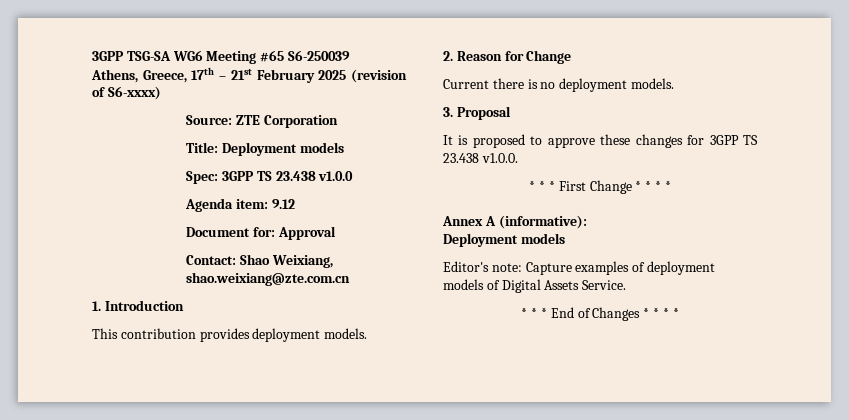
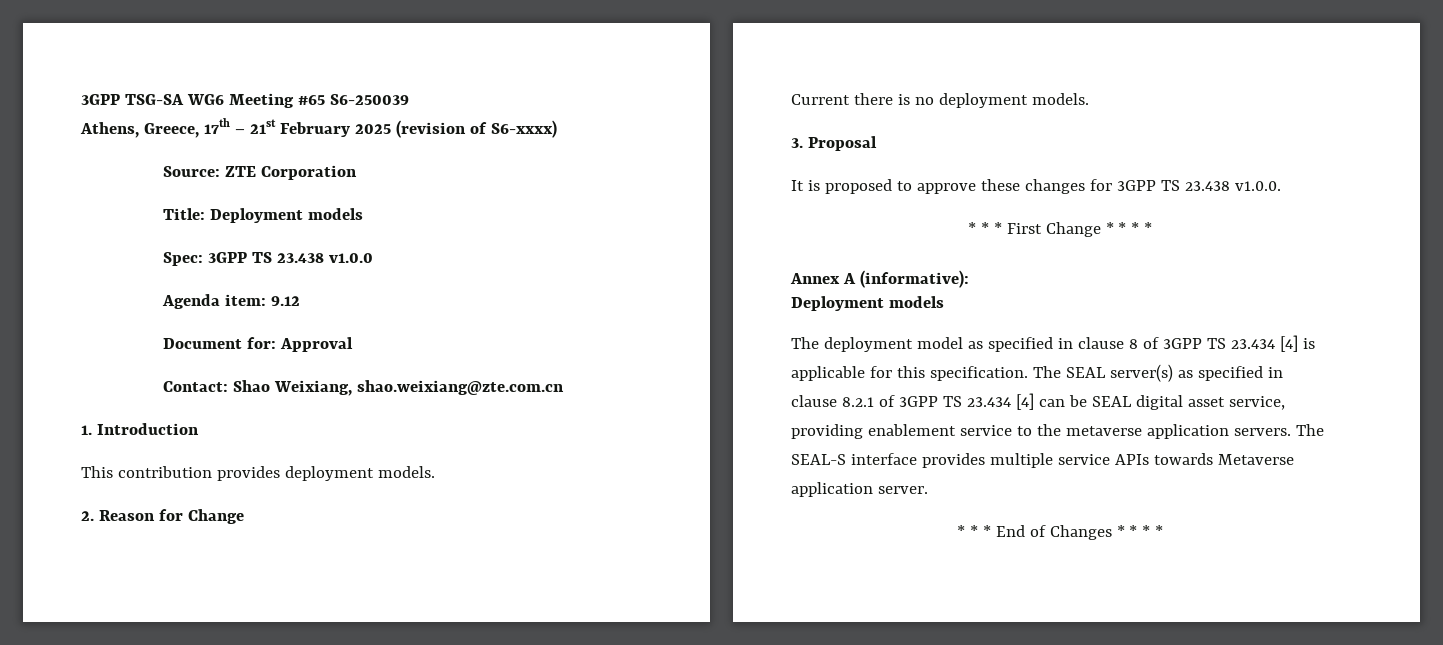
- Editor's note: Capture examples of deployment models of Digital Assets Service.
+ The deployment model as specified in clause 8 of 3GPP TS 23.434 [4] is applicable for this specification. The SEAL server(s) as specified in clause 8.2.1 of 3GPP TS 23.434 [4] can be SEAL digital asset service, providing enablement service to the metaverse application servers. The SEAL-S interface provides multiple service APIs towards Metaverse application server.

